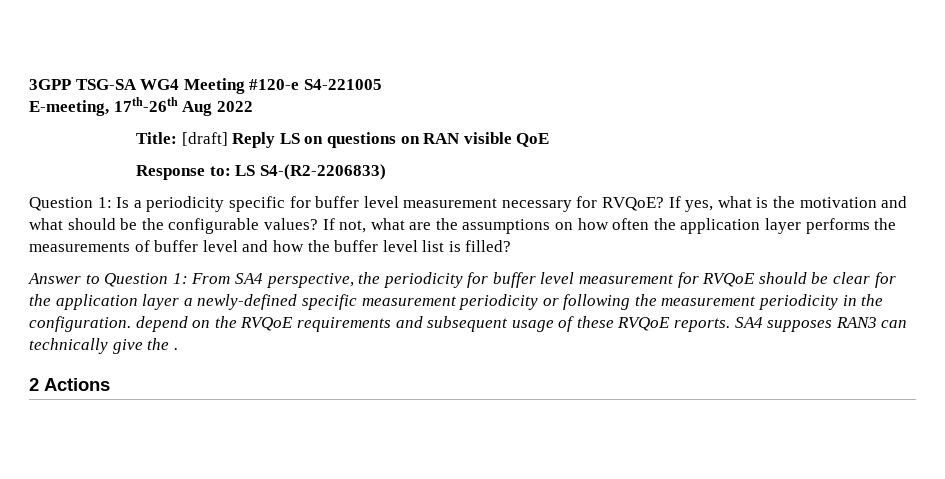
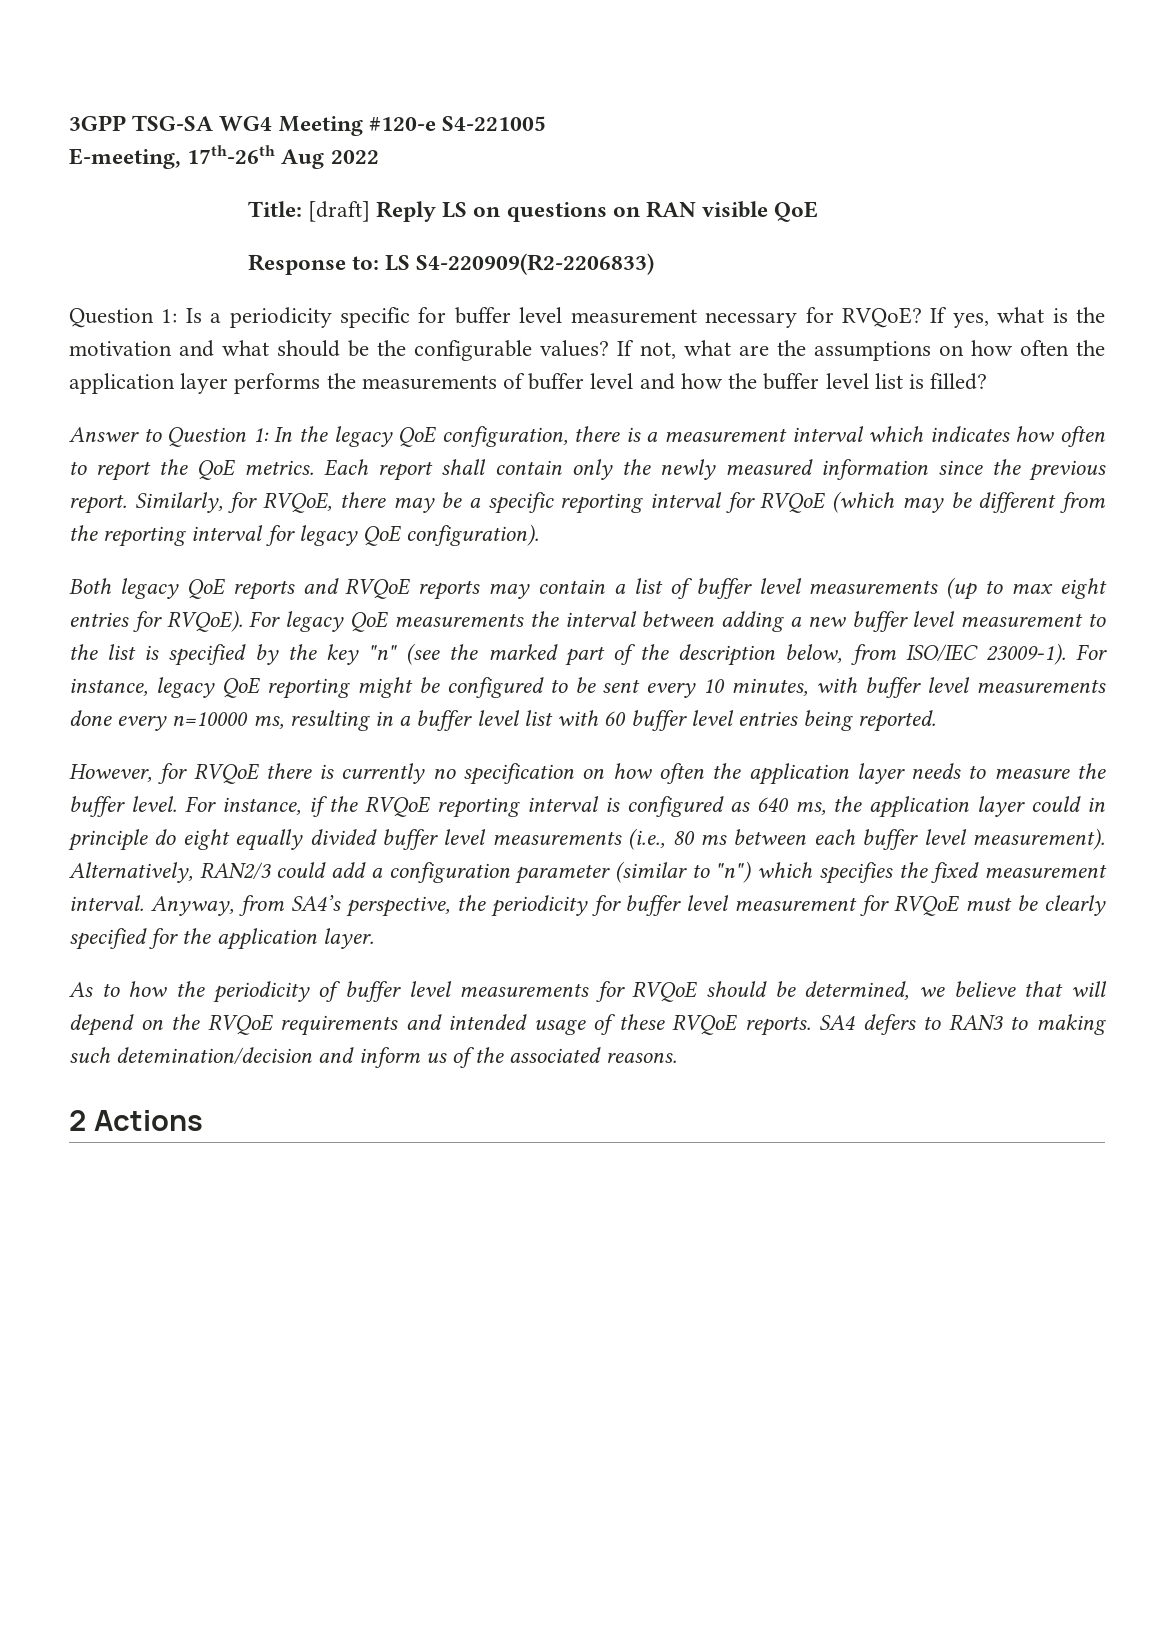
- Response to: LS S4-(R2-2206833)
+ Response to: LS S4-220909(R2-2206833)
- Answer to Question 1: From SA4 perspective, the periodicity for buffer level measurement for RVQoE should be clear for the application layer a newly-defined specific measurement periodicity or following the measurement periodicity in the configuration. depend on the RVQoE requirements and subsequent usage of these RVQoE reports.
+ Answer to Question 1: In the legacy QoE configuration, there is a measurement interval which indicates how often to report the QoE metrics. Each report shall contain only the newly measured information since the previous report. Similarly, for RVQoE, there may be a specific reporting interval for RVQoE (which may be different from the reporting interval for legacy QoE configuration).
+ Both legacy QoE reports and RVQoE reports may contain a list of buffer level measurements (up to max eight entries for RVQoE). For legacy QoE measurements the interval between adding a new buffer level measurement to the list is specified by the key "n" (see the marked part of the description below, from ISO/IEC 23009-1). For instance, legacy QoE reporting might be configured to be sent every 10 minutes, with buffer level measurements done every n=10000 ms, resulting in a buffer level list with 60 buffer level entries being reported.
+ However, for RVQoE there is currently no specification on how often the application layer needs to measure the buffer level. For instance, if the RVQoE reporting interval is configured as 640 ms, the application layer could in principle do eight equally divided buffer level measurements (i.e., 80 ms between each buffer level measurement). Alternatively, RAN2/3 could add a configuration parameter (similar to "n") which specifies the fixed measurement interval. Anyway, from SA4’s perspective, the periodicity for buffer level measurement for RVQoE must be clearly specified for the application layer.
+ As to how the periodicity of buffer level measurements for RVQoE should be determined, we believe that will depend on the RVQoE requirements and intended usage of these RVQoE reports.
- SA4 supposes RAN3 can technically give the .
+ SA4 defers to RAN3 to making such detemination/decision and inform us of the associated reasons.

